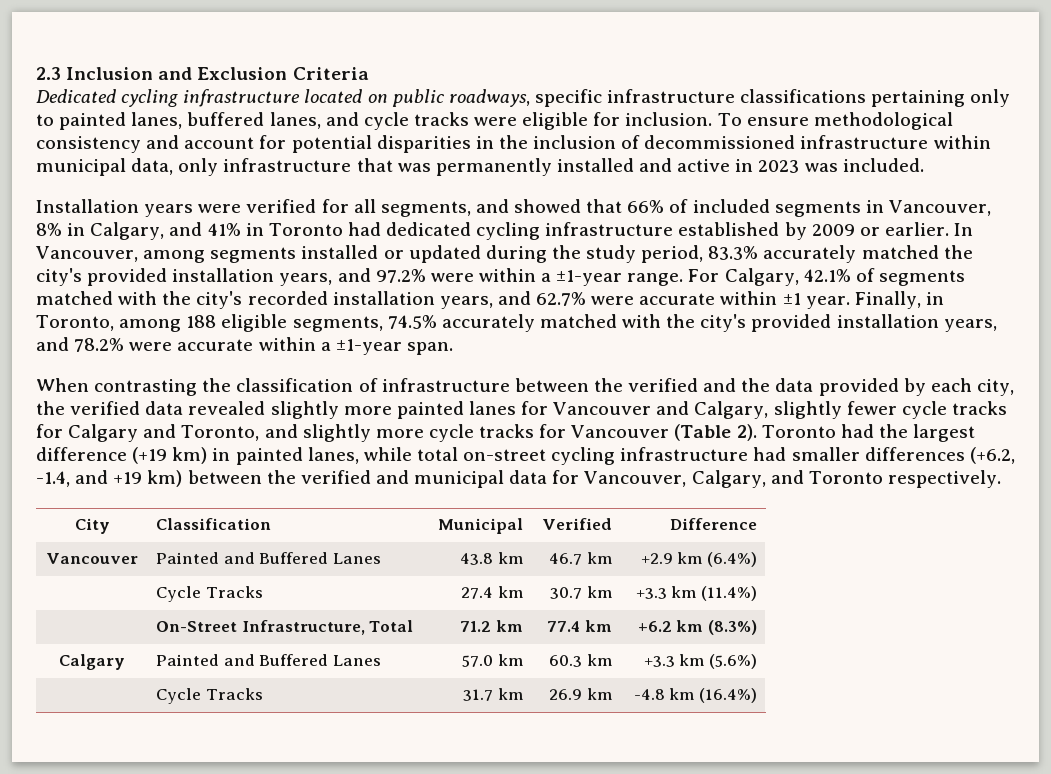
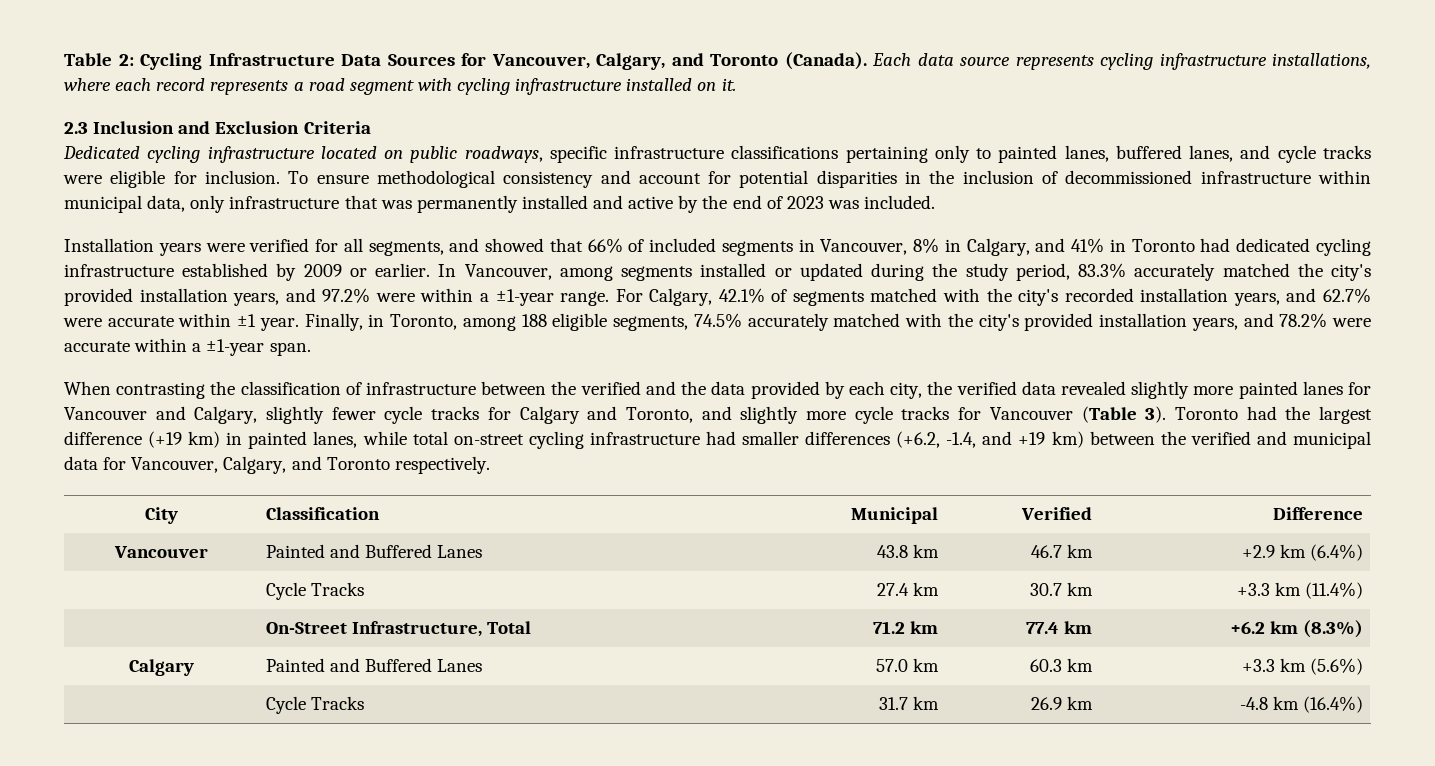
+ Table 2: Cycling Infrastructure Data Sources for Vancouver, Calgary, and Toronto (Canada). Each data source represents cycling infrastructure installations, where each record represents a road segment with cycling infrastructure installed on it.
- To ensure methodological consistency and account for potential disparities in the inclusion of decommissioned infrastructure within municipal data, only infrastructure that was permanently installed and active in 2023 was included.
+ To ensure methodological consistency and account for potential disparities in the inclusion of decommissioned infrastructure within municipal data, only infrastructure that was permanently installed and active by the end of 2023 was included.
- When contrasting the classification of infrastructure between the verified and the data provided by each city, the verified data revealed slightly more painted lanes for Vancouver and Calgary, slightly fewer cycle tracks for Calgary and Toronto, and slightly more cycle tracks for Vancouver (Table 2).
+ When contrasting the classification of infrastructure between the verified and the data provided by each city, the verified data revealed slightly more painted lanes for Vancouver and Calgary, slightly fewer cycle tracks for Calgary and Toronto, and slightly more cycle tracks for Vancouver (Table 3).

